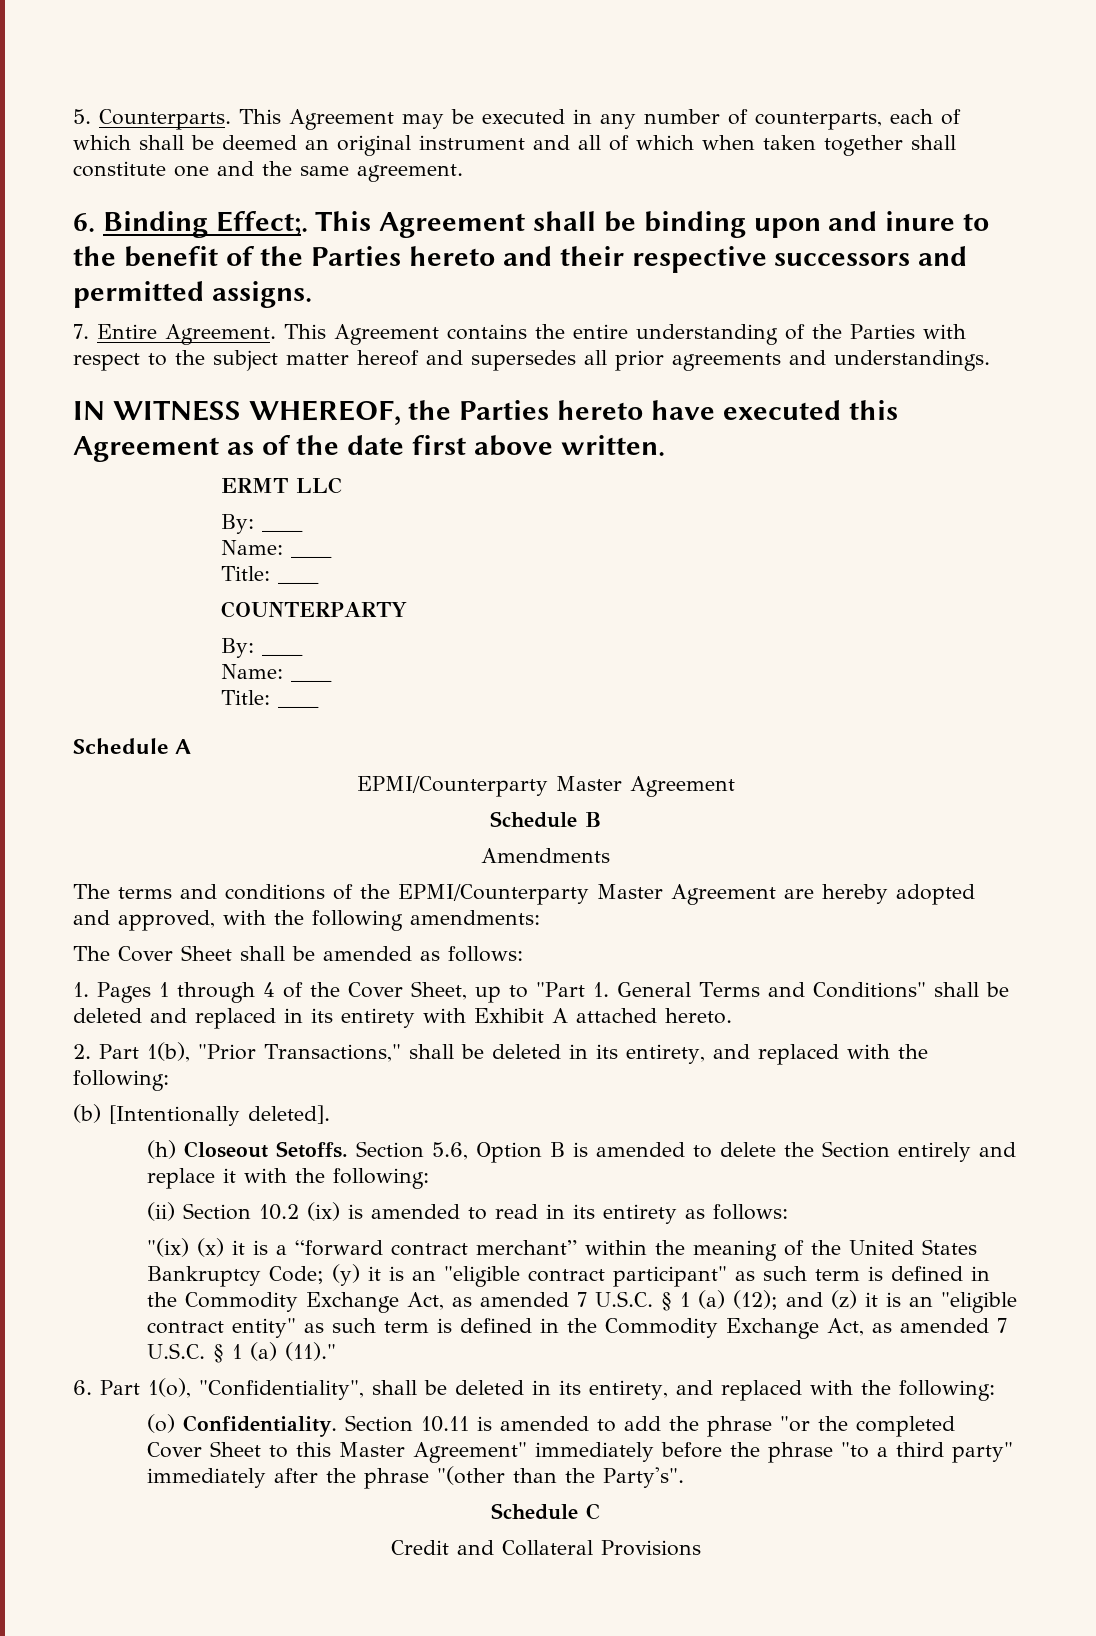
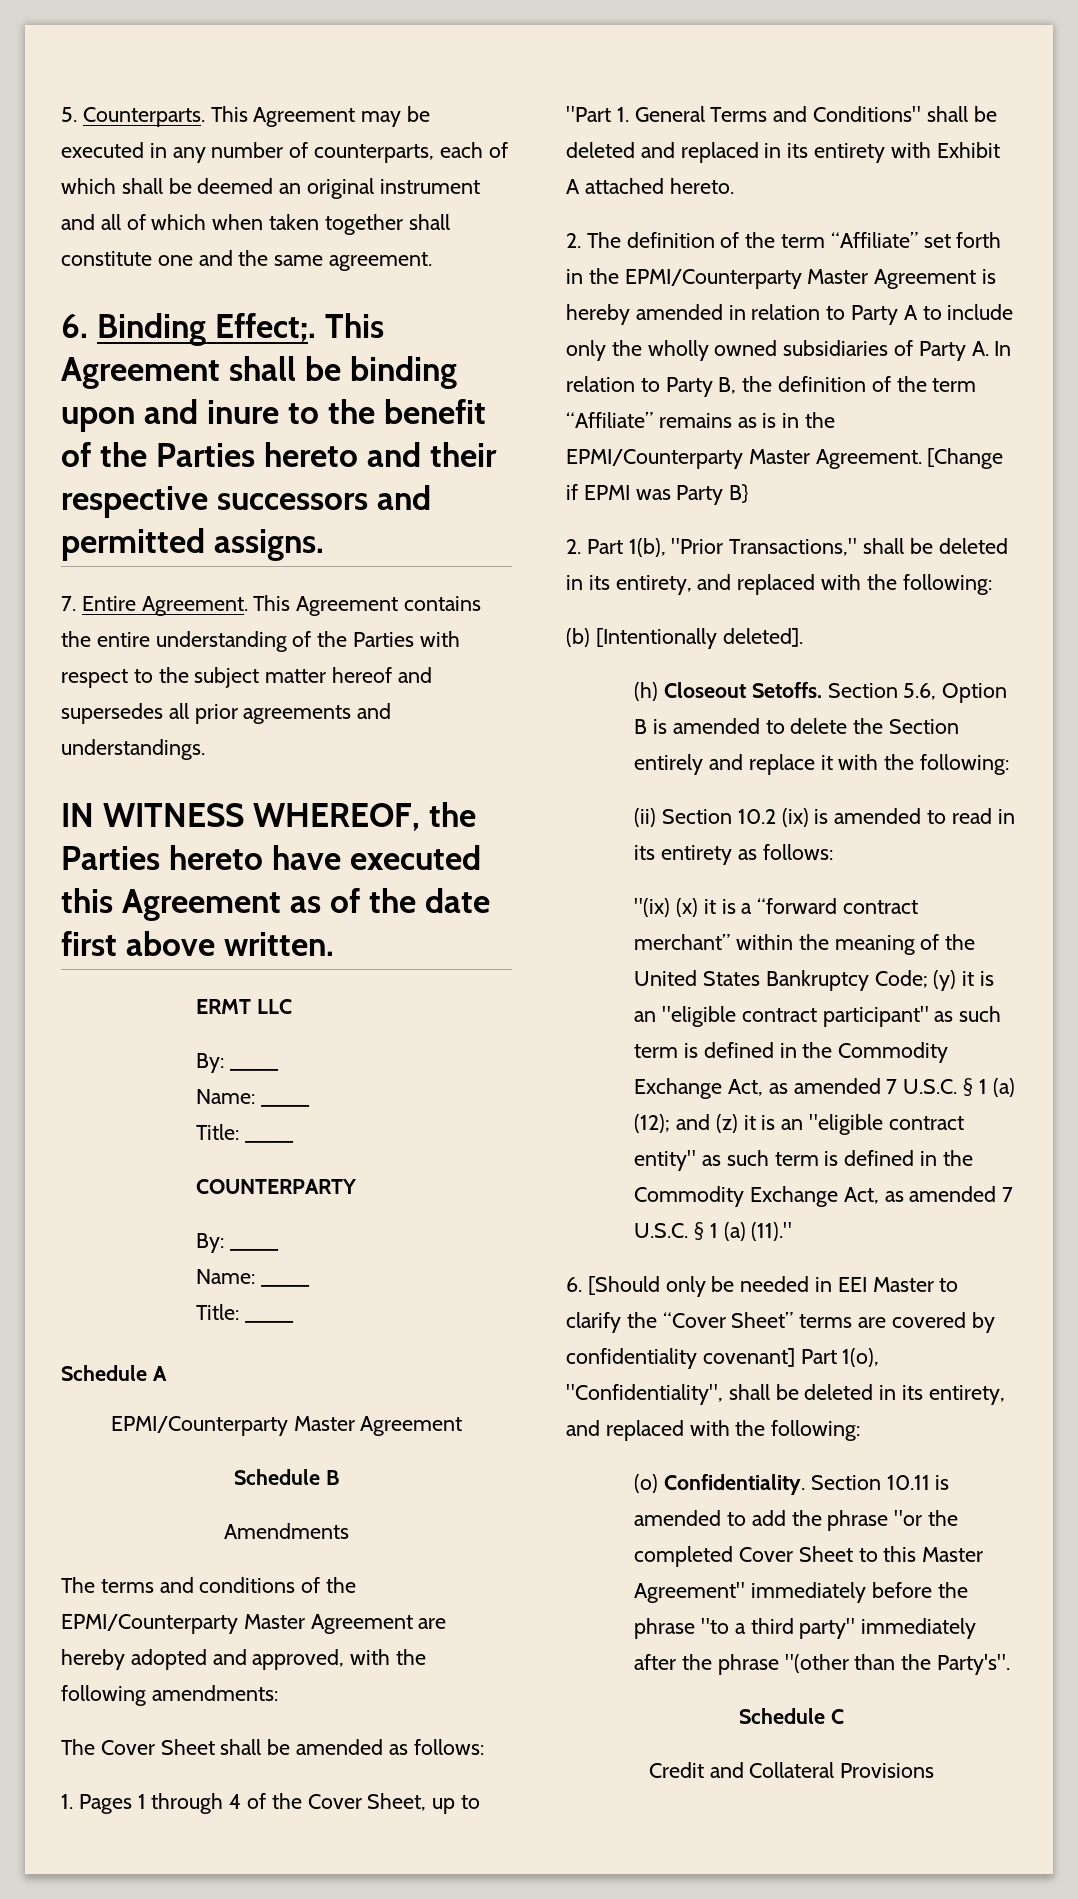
+ 2. The definition of the term “Affiliate” set forth in the EPMI/Counterparty Master Agreement is hereby amended in relation to Party A to include only the wholly owned subsidiaries of Party A. In relation to Party B, the definition of the term “Affiliate” remains as is in the EPMI/Counterparty Master Agreement. [Change if EPMI was Party B}
- 6. Part 1(o), "Confidentiality", shall be deleted in its entirety, and replaced with the following:
+ 6. [Should only be needed in EEI Master to clarify the “Cover Sheet” terms are covered by confidentiality covenant] Part 1(o), "Confidentiality", shall be deleted in its entirety, and replaced with the following:

